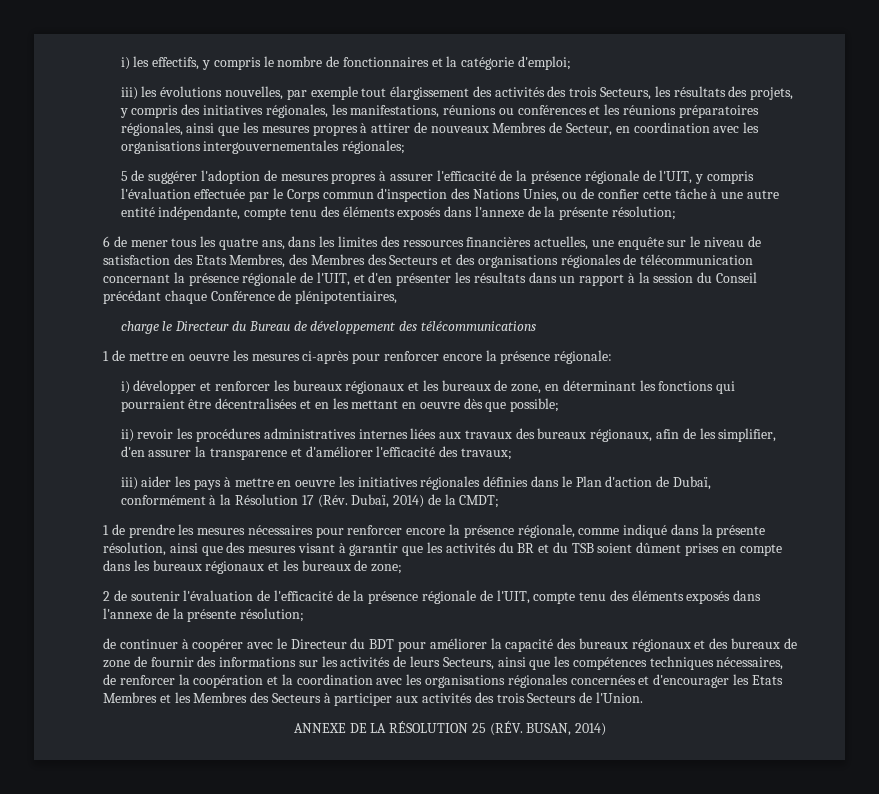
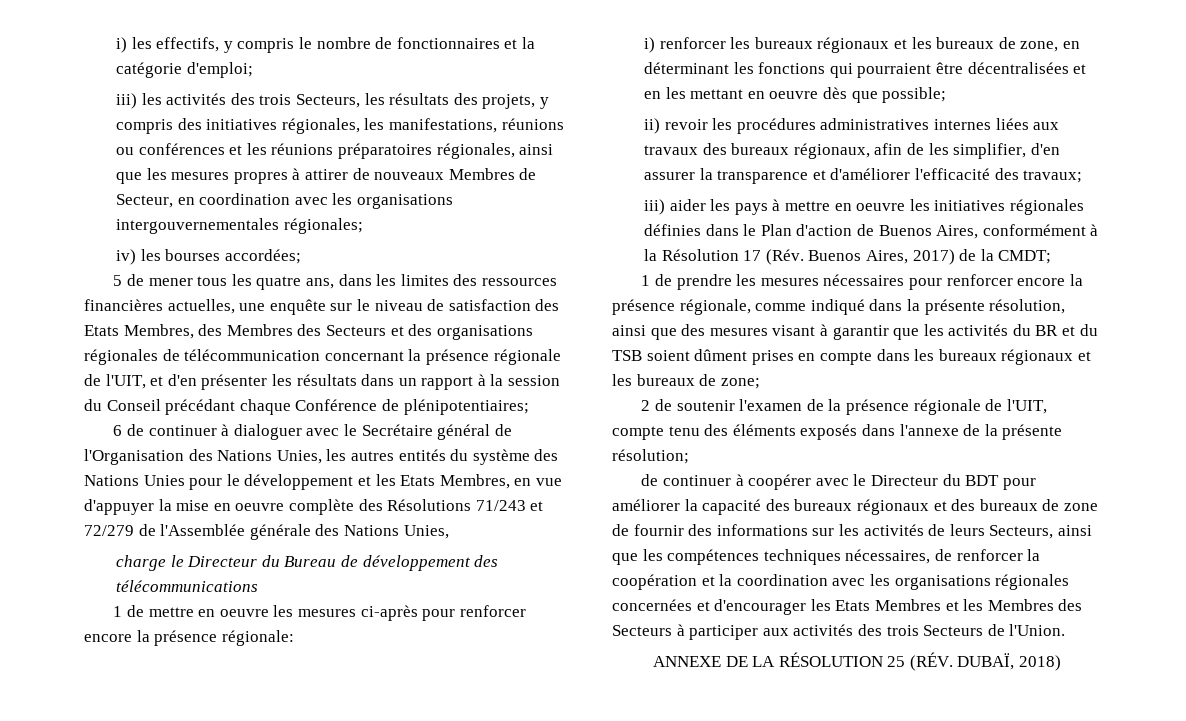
- iii) les évolutions nouvelles, par exemple tout élargissement des activités des trois Secteurs, les résultats des projets, y compris des initiatives régionales, les manifestations, réunions ou conférences et les réunions préparatoires régionales, ainsi que les mesures propres à attirer de nouveaux Membres de Secteur, en coordination avec les organisations intergouvernementales régionales;
+ iii) les activités des trois Secteurs, les résultats des projets, y compris des initiatives régionales, les manifestations, réunions ou conférences et les réunions préparatoires régionales, ainsi que les mesures propres à attirer de nouveaux Membres de Secteur, en coordination avec les organisations intergouvernementales régionales;
- 5 de suggérer l'adoption de mesures propres à assurer l'efficacité de la présence régionale de l'UIT, y compris l'évaluation effectuée par le Corps commun d'inspection des Nations Unies, ou de confier cette tâche à une autre entité indépendante, compte tenu des éléments exposés dans l'annexe de la présente résolution;
- 6 de mener tous les quatre ans, dans les limites des ressources financières actuelles, une enquête sur le niveau de satisfaction des Etats Membres, des Membres des Secteurs et des organisations régionales de télécommunication concernant la présence régionale de l'UIT, et d'en présenter les résultats dans un rapport à la session du Conseil précédant chaque Conférence de plénipotentiaires,
+ iv) les bourses accordées;
+ 5 de mener tous les quatre ans, dans les limites des ressources financières actuelles, une enquête sur le niveau de satisfaction des Etats Membres, des Membres des Secteurs et des organisations régionales de télécommunication concernant la présence régionale de l'UIT, et d'en présenter les résultats dans un rapport à la session du Conseil précédant chaque Conférence de plénipotentiaires;
+ 6 de continuer à dialoguer avec le Secrétaire général de l'Organisation des Nations Unies, les autres entités du système des Nations Unies pour le développement et les Etats Membres, en vue d'appuyer la mise en oeuvre complète des Résolutions 71/243 et 72/279 de l'Assemblée générale des Nations Unies,
- i) développer et renforcer les bureaux régionaux et les bureaux de zone, en déterminant les fonctions qui pourraient être décentralisées et en les mettant en oeuvre dès que possible;
+ i) renforcer les bureaux régionaux et les bureaux de zone, en déterminant les fonctions qui pourraient être décentralisées et en les mettant en oeuvre dès que possible;
- iii) aider les pays à mettre en oeuvre les initiatives régionales définies dans le Plan d'action de Dubaï, conformément à la Résolution 17 (Rév. Dubaï, 2014) de la CMDT;
+ iii) aider les pays à mettre en oeuvre les initiatives régionales définies dans le Plan d'action de Buenos Aires, conformément à la Résolution 17 (Rév. Buenos Aires, 2017) de la CMDT;
- 2 de soutenir l'évaluation de l'efficacité de la présence régionale de l'UIT, compte tenu des éléments exposés dans l'annexe de la présente résolution;
+ 2 de soutenir l'examen de la présence régionale de l'UIT, compte tenu des éléments exposés dans l'annexe de la présente résolution;
- ANNEXE DE LA RÉSOLUTION 25 (RÉV. BUSAN, 2014)
+ ANNEXE DE LA RÉSOLUTION 25 (RÉV. DUBAÏ, 2018)

